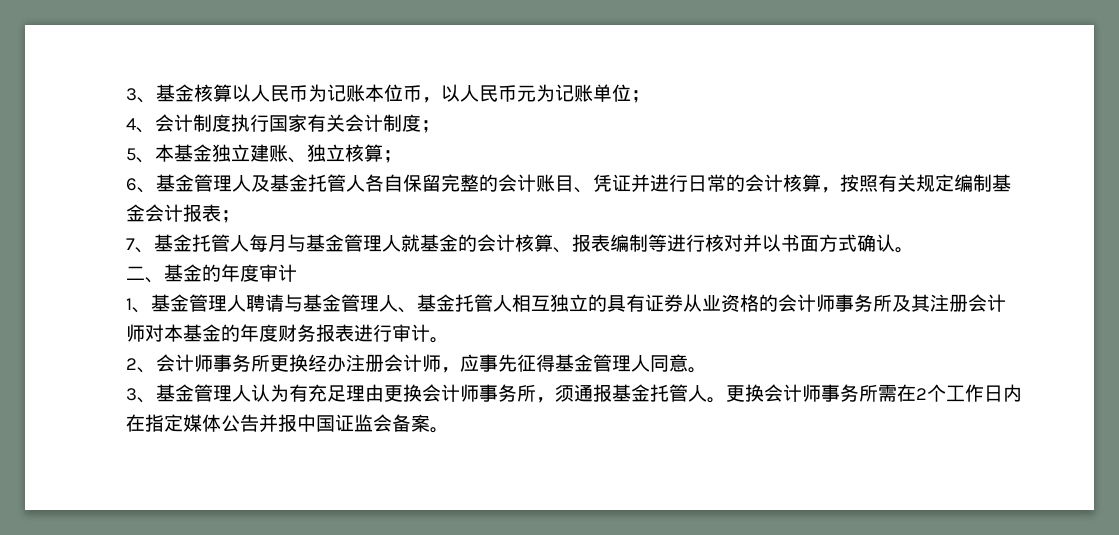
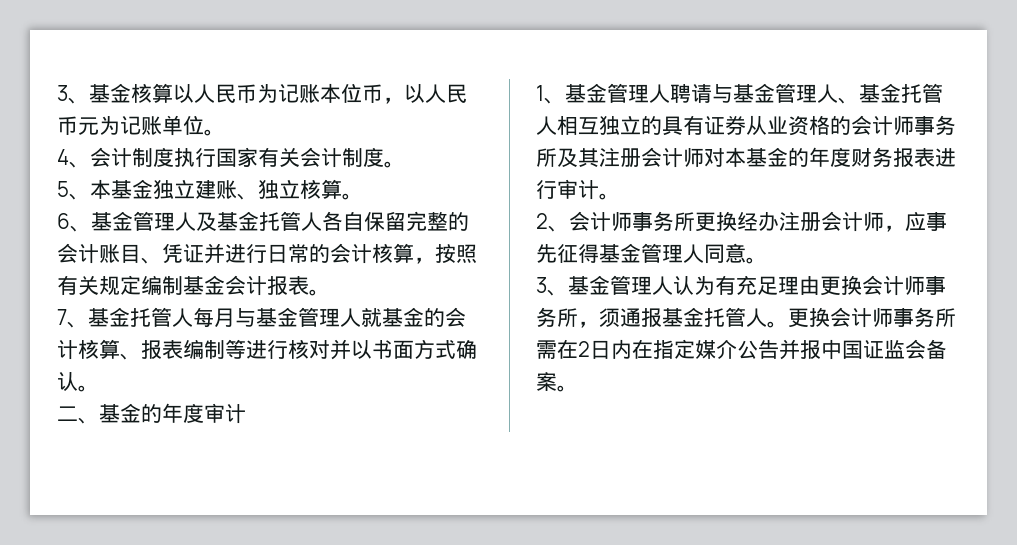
- 3、基金核算以人民币为记账本位币，以人民币元为记账单位；
+ 3、基金核算以人民币为记账本位币，以人民币元为记账单位。
- 4、会计制度执行国家有关会计制度；
+ 4、会计制度执行国家有关会计制度。
- 5、本基金独立建账、独立核算；
+ 5、本基金独立建账、独立核算。
- 6、基金管理人及基金托管人各自保留完整的会计账目、凭证并进行日常的会计核算，按照有关规定编制基金会计报表；
+ 6、基金管理人及基金托管人各自保留完整的会计账目、凭证并进行日常的会计核算，按照有关规定编制基金会计报表。
- 更换会计师事务所需在2个工作日内在指定媒体公告并报中国证监会备案。
+ 更换会计师事务所需在2日内在指定媒介公告并报中国证监会备案。

